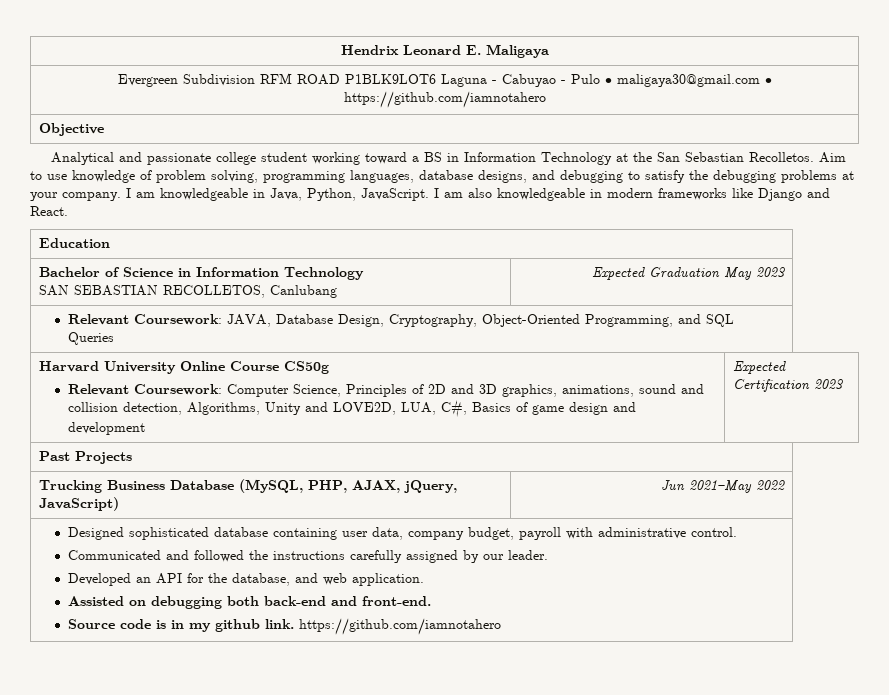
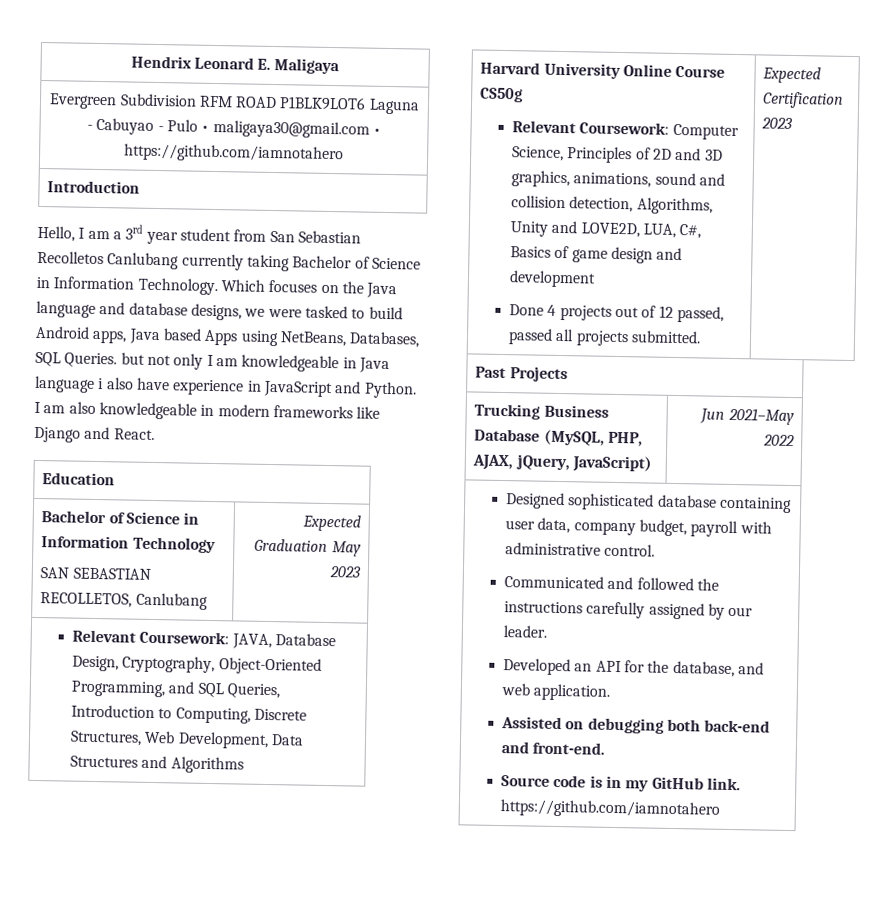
  Evergreen Subdivision RFM ROAD P1BLK9LOT6 Laguna - Cabuyao - Pulo • maligaya30@gmail.com • https://github.com/iamnotahero
- Objective
- Analytical and passionate college student working toward a BS in Information Technology at the San Sebastian Recolletos. Aim to use knowledge of problem solving, programming languages, database designs, and debugging to satisfy the debugging problems at your company. I am knowledgeable in Java, Python, JavaScript.
+ Introduction
+ Hello, I am a 3rd year student from San Sebastian Recolletos Canlubang currently taking Bachelor of Science in Information Technology. Which focuses on the Java language and database designs, we were tasked to build Android apps, Java based Apps using NetBeans, Databases, SQL Queries. but not only I am knowledgeable in Java language i also have experience in JavaScript and Python.
- Relevant Coursework: JAVA, Database Design, Cryptography, Object-Oriented Programming, and SQL Queries
+ Relevant Coursework: JAVA, Database Design, Cryptography, Object-Oriented Programming, and SQL Queries, Introduction to Computing, Discrete Structures, Web Development, Data Structures and Algorithms
+ Done 4 projects out of 12 passed, passed all projects submitted.
- Source code is in my github link. https://github.com/iamnotahero
+ Source code is in my GitHub link. https://github.com/iamnotahero

